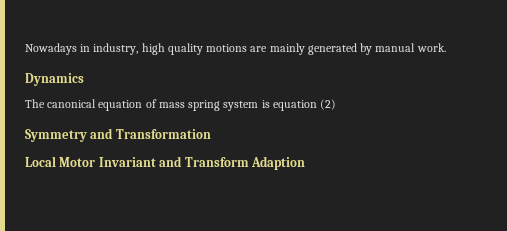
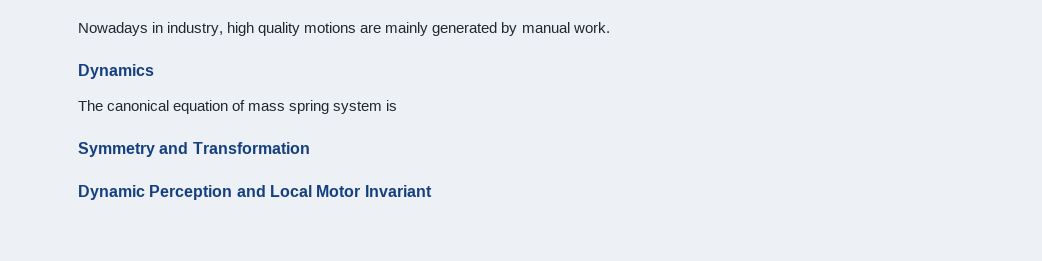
- The canonical equation of mass spring system is equation (2)
+ The canonical equation of mass spring system is
- Local Motor Invariant and Transform Adaption
+ Dynamic Perception and Local Motor Invariant

